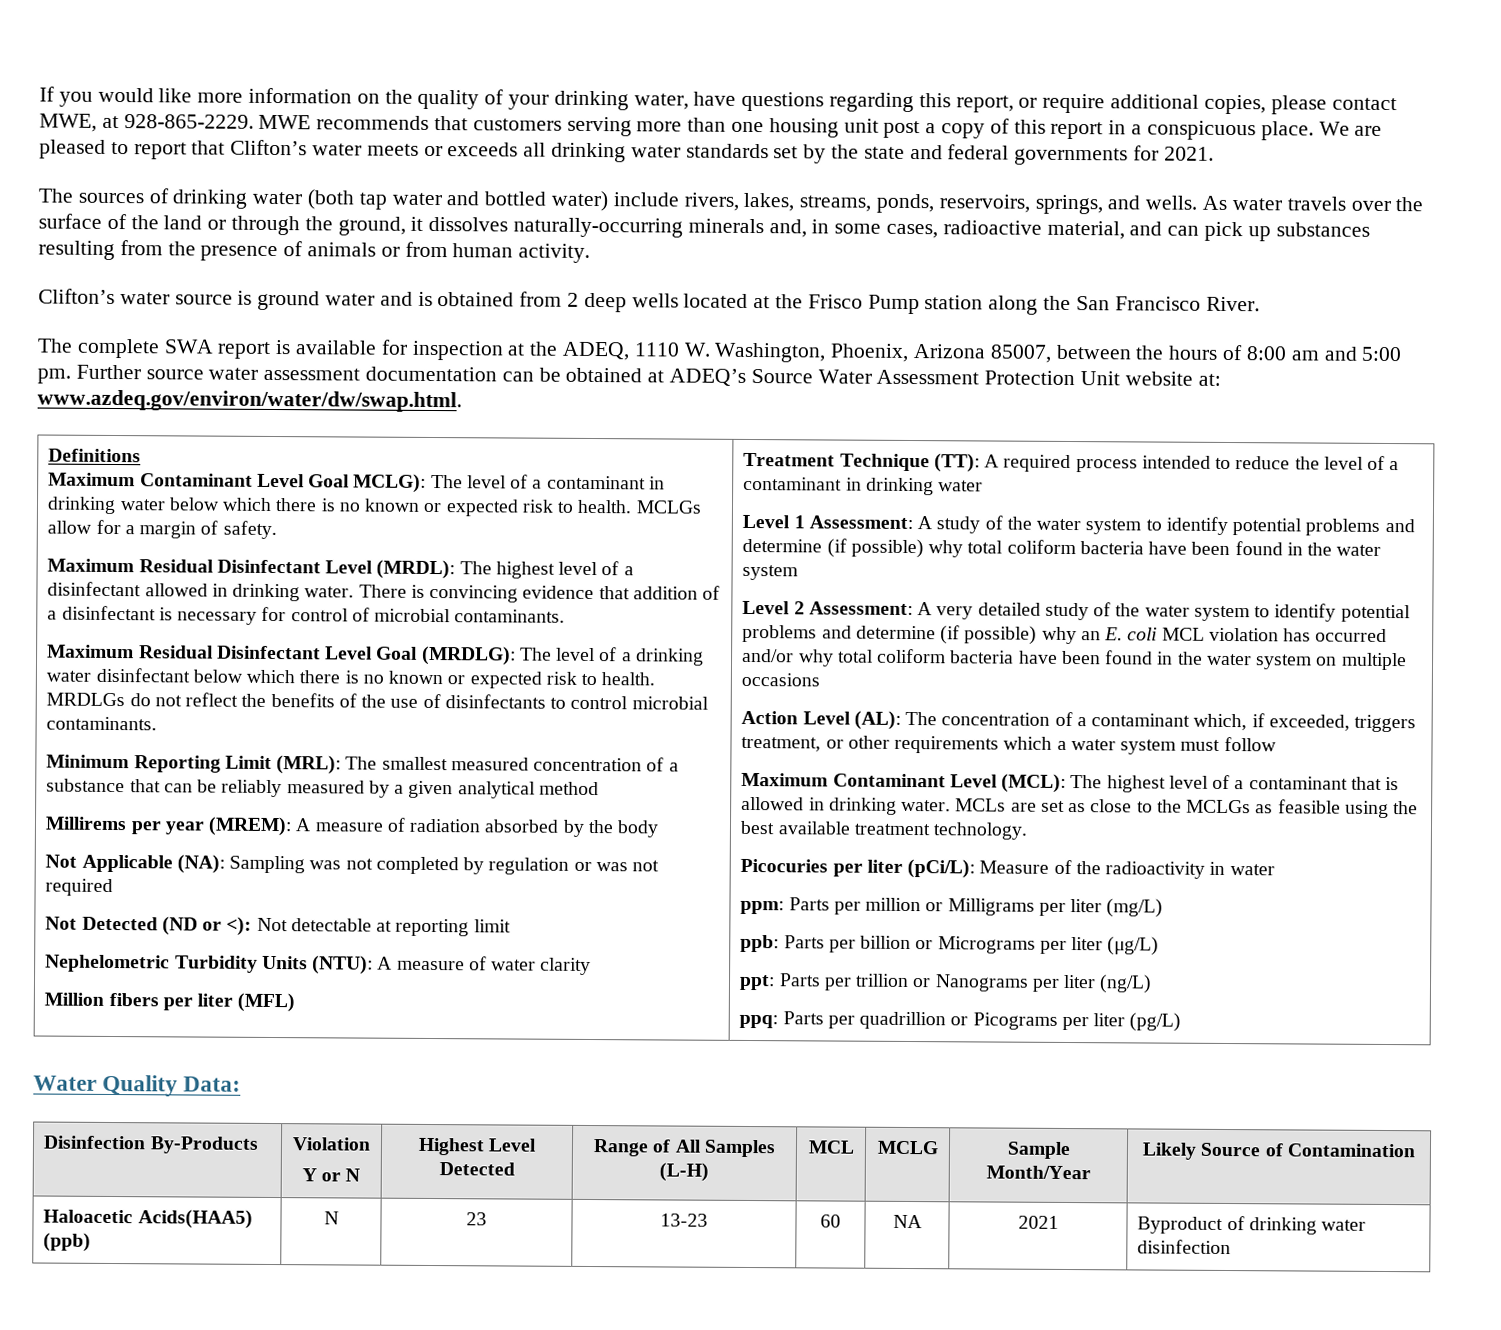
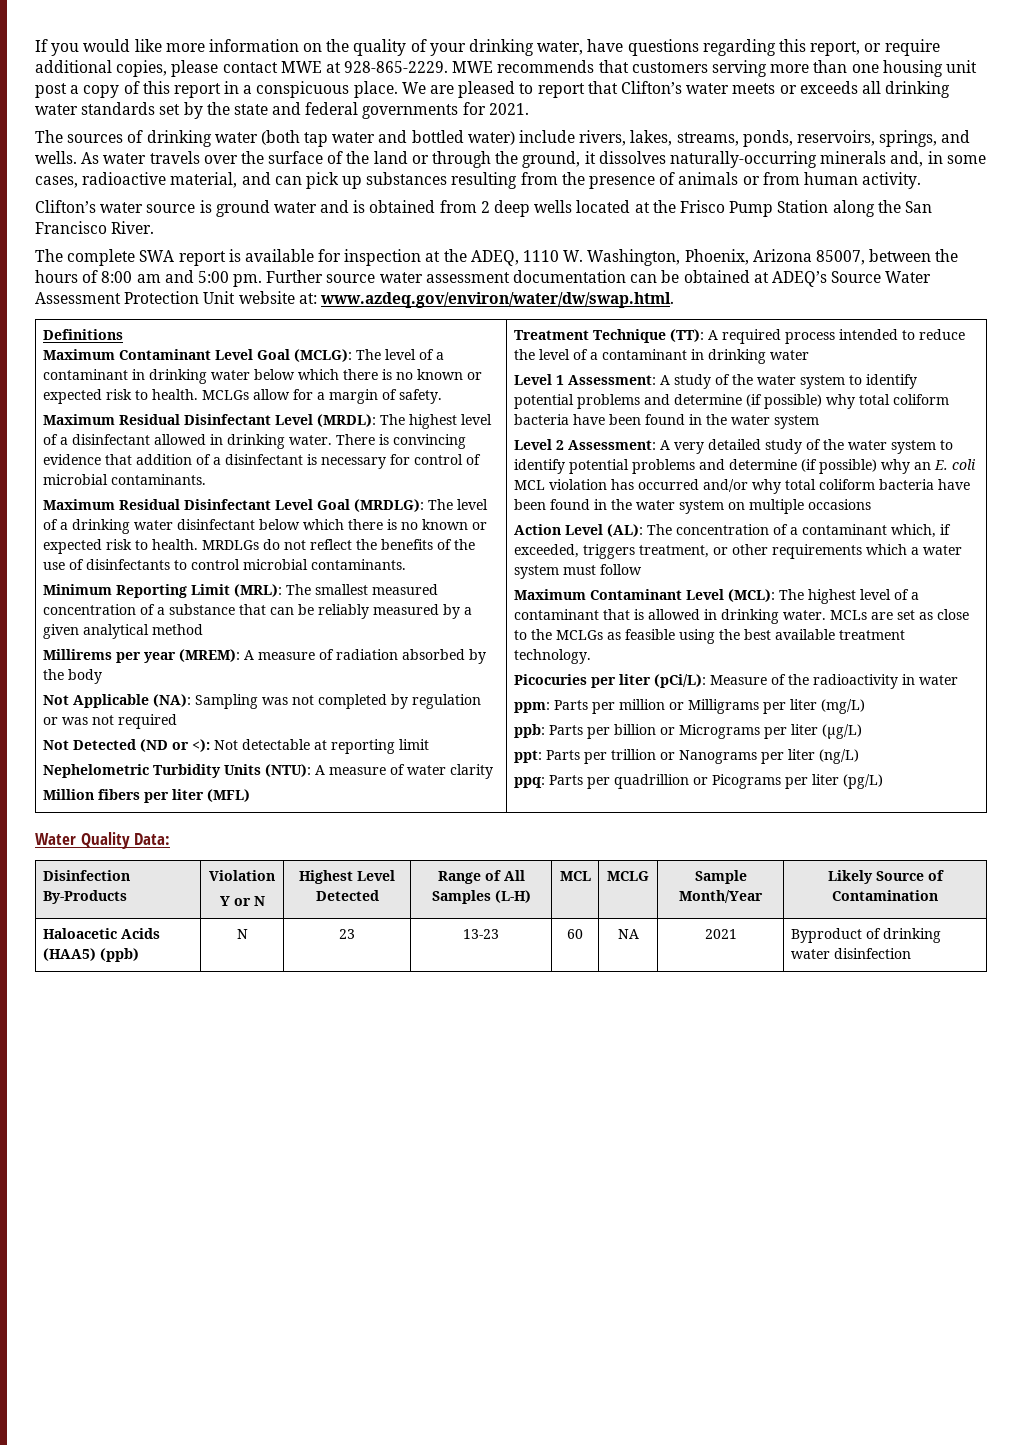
- If you would like more information on the quality of your drinking water, have questions regarding this report, or require additional copies, please contact MWE, at 928-865-2229.
+ If you would like more information on the quality of your drinking water, have questions regarding this report, or require additional copies, please contact MWE at 928-865-2229.
- Clifton’s water source is ground water and is obtained from 2 deep wells located at the Frisco Pump station along the San Francisco River.
+ Clifton’s water source is ground water and is obtained from 2 deep wells located at the Frisco Pump Station along the San Francisco River.
- Maximum Contaminant Level Goal MCLG): The level of a contaminant in drinking water below which there is no known or expected risk to health.
+ Maximum Contaminant Level Goal (MCLG): The level of a contaminant in drinking water below which there is no known or expected risk to health.
- Haloacetic Acids(HAA5) (ppb) | N | 23 | 13-23 | 60 | NA | 2021 | Byproduct of drinking water disinfection
+ Haloacetic Acids (HAA5) (ppb) | N | 23 | 13-23 | 60 | NA | 2021 | Byproduct of drinking water disinfection

